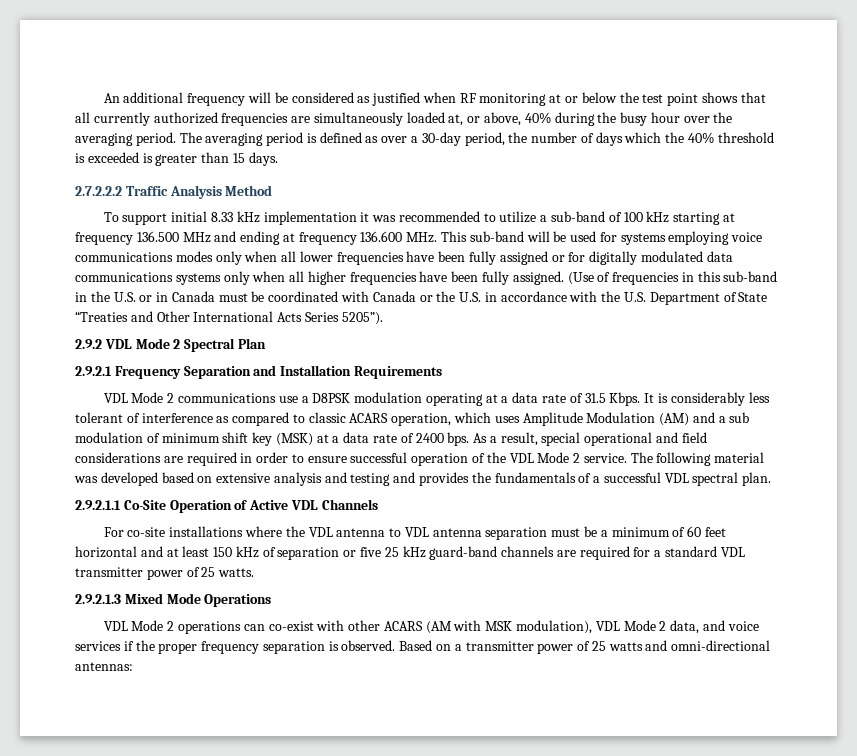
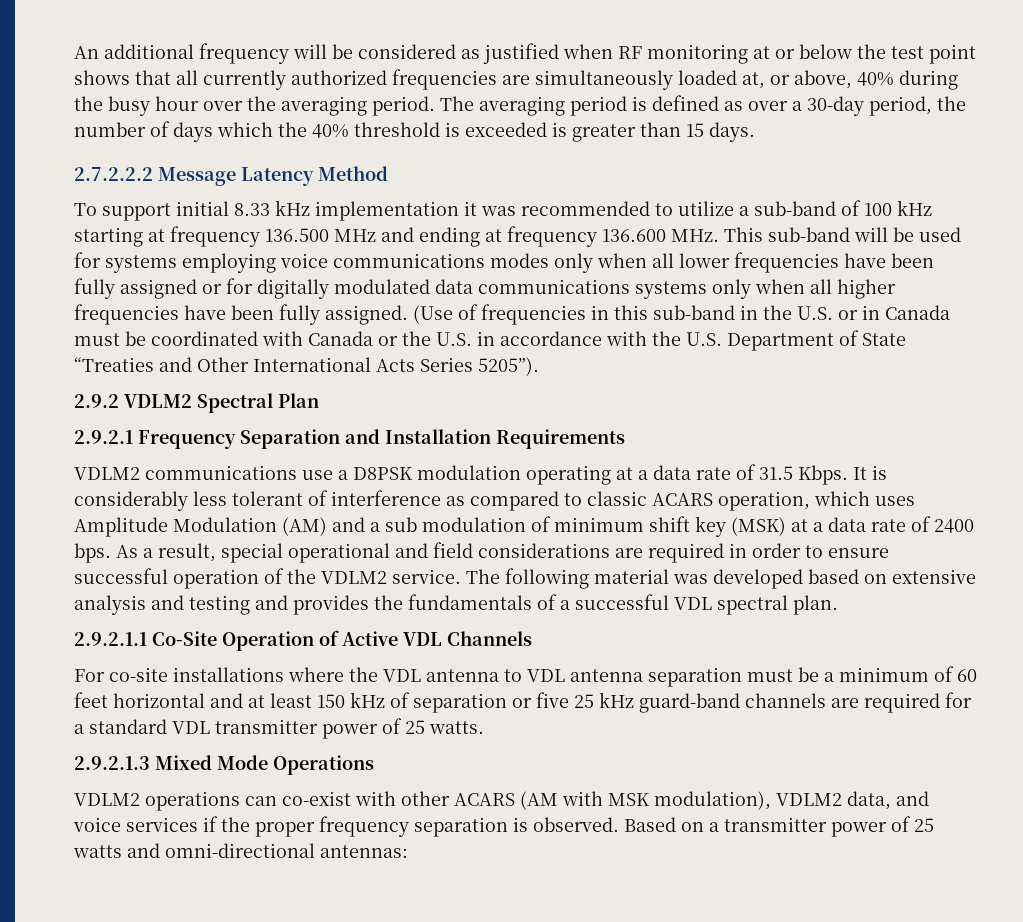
- 2.7.2.2.2 Traffic Analysis Method
+ 2.7.2.2.2 Message Latency Method
- 2.9.2 VDL Mode 2 Spectral Plan
+ 2.9.2 VDLM2 Spectral Plan
- VDL Mode 2 communications use a D8PSK modulation operating at a data rate of 31.5 Kbps.
+ VDLM2 communications use a D8PSK modulation operating at a data rate of 31.5 Kbps.
- As a result, special operational and field considerations are required in order to ensure successful operation of the VDL Mode 2 service.
+ As a result, special operational and field considerations are required in order to ensure successful operation of the VDLM2 service.
- VDL Mode 2 operations can co-exist with other ACARS (AM with MSK modulation), VDL Mode 2 data, and voice services if the proper frequency separation is observed.
+ VDLM2 operations can co-exist with other ACARS (AM with MSK modulation), VDLM2 data, and voice services if the proper frequency separation is observed.

